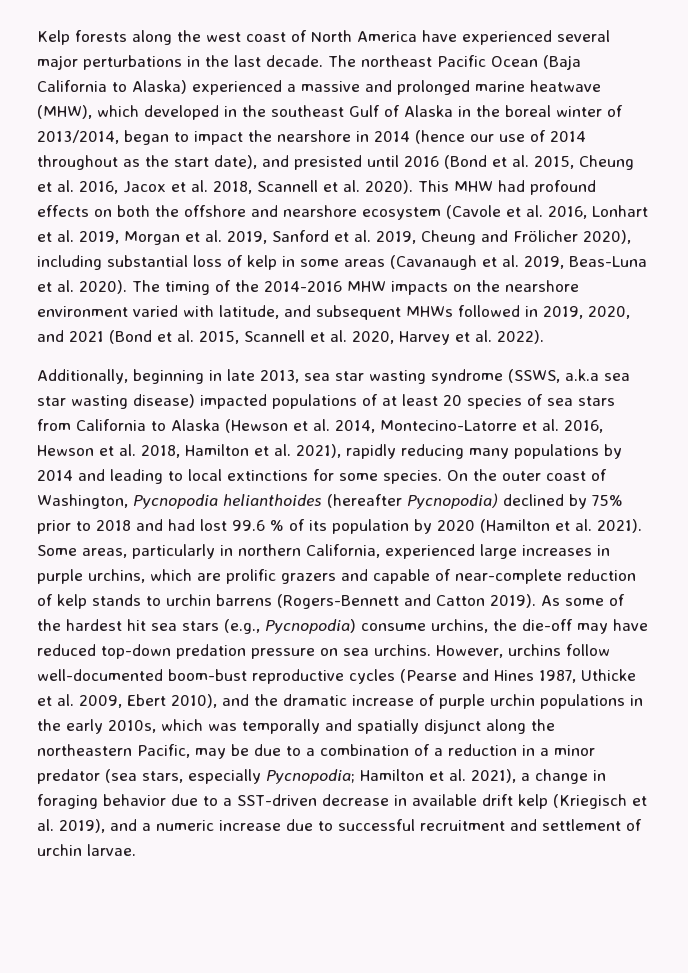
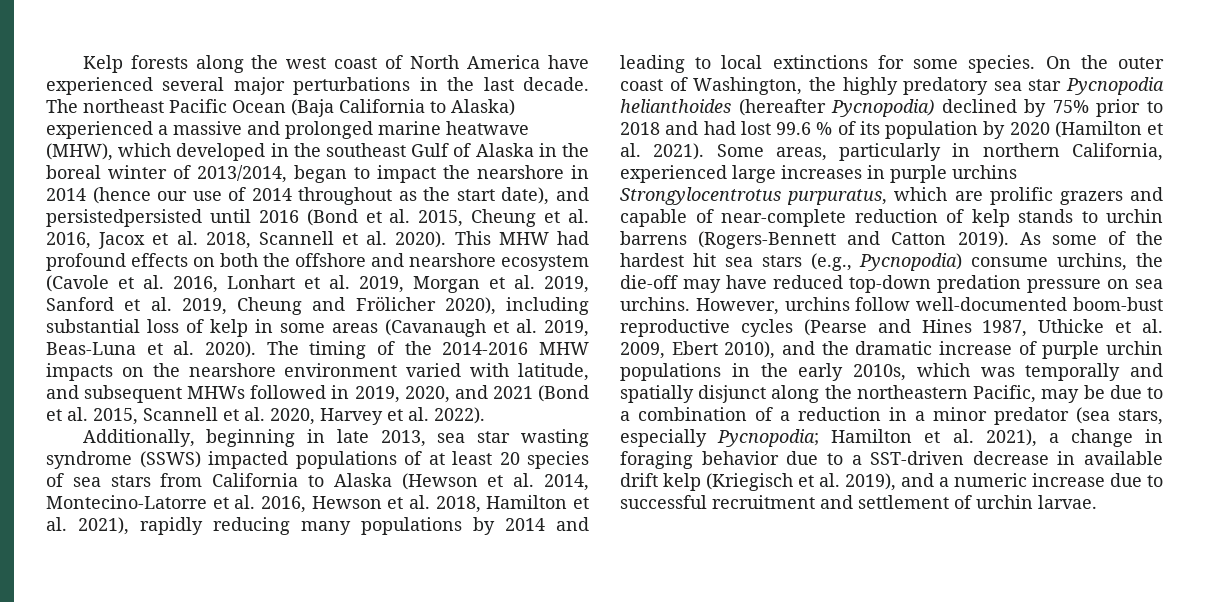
- The northeast Pacific Ocean (Baja California to Alaska) experienced a massive and prolonged marine heatwave (MHW), which developed in the southeast Gulf of Alaska in the boreal winter of 2013/2014, began to impact the nearshore in 2014 (hence our use of 2014 throughout as the start date), and presisted until 2016 (Bond et al. 2015, Cheung et al. 2016, Jacox et al. 2018, Scannell et al. 2020).
+ The northeast Pacific Ocean (Baja California to Alaska) experienced a massive and prolonged marine heatwave (MHW), which developed in the southeast Gulf of Alaska in the boreal winter of 2013/2014, began to impact the nearshore in 2014 (hence our use of 2014 throughout as the start date), and persistedpersisted until 2016 (Bond et al. 2015, Cheung et al. 2016, Jacox et al. 2018, Scannell et al. 2020).
- Additionally, beginning in late 2013, sea star wasting syndrome (SSWS, a.k.a sea star wasting disease) impacted populations of at least 20 species of sea stars from California to Alaska (Hewson et al. 2014, Montecino-Latorre et al. 2016, Hewson et al. 2018, Hamilton et al. 2021), rapidly reducing many populations by 2014 and leading to local extinctions for some species.
+ Additionally, beginning in late 2013, sea star wasting syndrome (SSWS) impacted populations of at least 20 species of sea stars from California to Alaska (Hewson et al. 2014, Montecino-Latorre et al. 2016, Hewson et al. 2018, Hamilton et al. 2021), rapidly reducing many populations by 2014 and leading to local extinctions for some species.
- On the outer coast of Washington, Pycnopodia helianthoides (hereafter Pycnopodia) declined by 75% prior to 2018 and had lost 99.6 % of its population by 2020 (Hamilton et al. 2021).
+ On the outer coast of Washington, the highly predatory sea star Pycnopodia helianthoides (hereafter Pycnopodia) declined by 75% prior to 2018 and had lost 99.6 % of its population by 2020 (Hamilton et al. 2021).
- Some areas, particularly in northern California, experienced large increases in purple urchins, which are prolific grazers and capable of near-complete reduction of kelp stands to urchin barrens (Rogers-Bennett and Catton 2019).
+ Some areas, particularly in northern California, experienced large increases in purple urchins Strongylocentrotus purpuratus, which are prolific grazers and capable of near-complete reduction of kelp stands to urchin barrens (Rogers-Bennett and Catton 2019).

